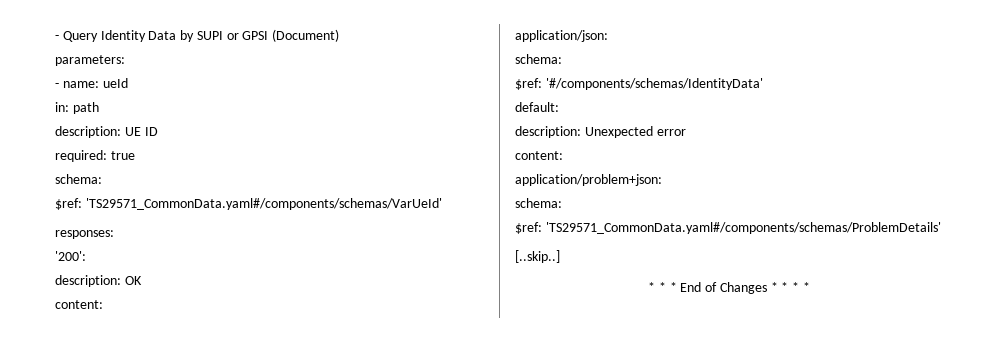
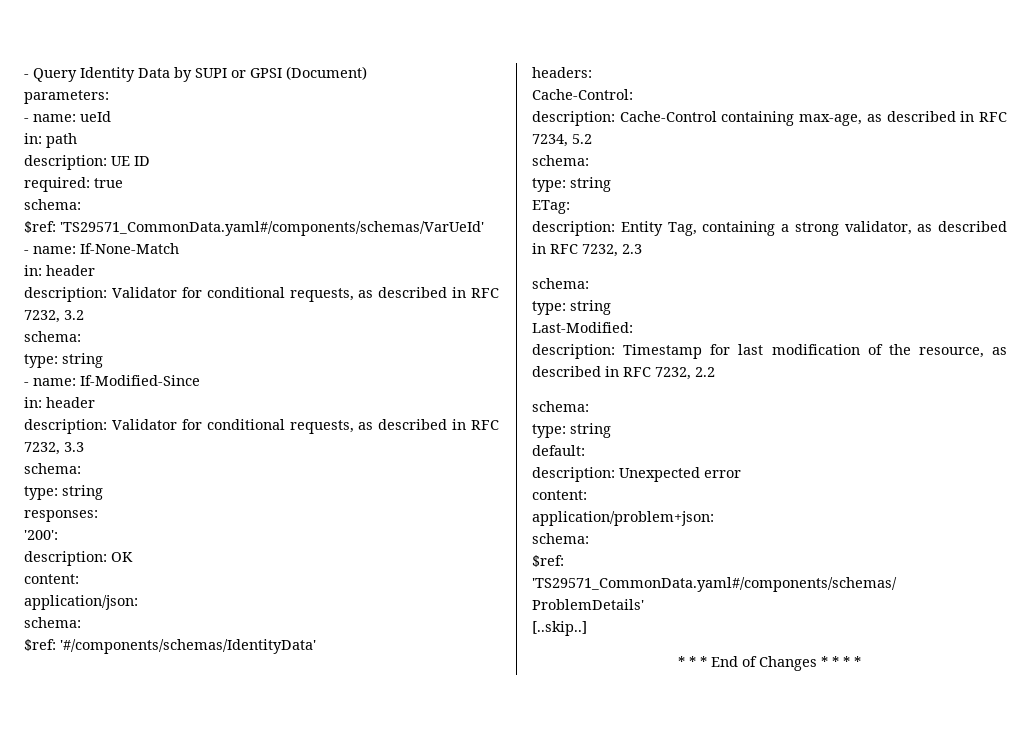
+ - name: If-None-Match
+ in: header
+ description: Validator for conditional requests, as described in RFC 7232, 3.2
+ schema:
+ type: string
+ - name: If-Modified-Since
+ in: header
+ description: Validator for conditional requests, as described in RFC 7232, 3.3
+ schema:
+ type: string
+ headers:
+ Cache-Control:
+ description: Cache-Control containing max-age, as described in RFC 7234, 5.2
+ schema:
+ type: string
+ ETag:
+ description: Entity Tag, containing a strong validator, as described in RFC 7232, 2.3
+ schema:
+ type: string
+ Last-Modified:
+ description: Timestamp for last modification of the resource, as described in RFC 7232, 2.2
+ schema:
+ type: string

